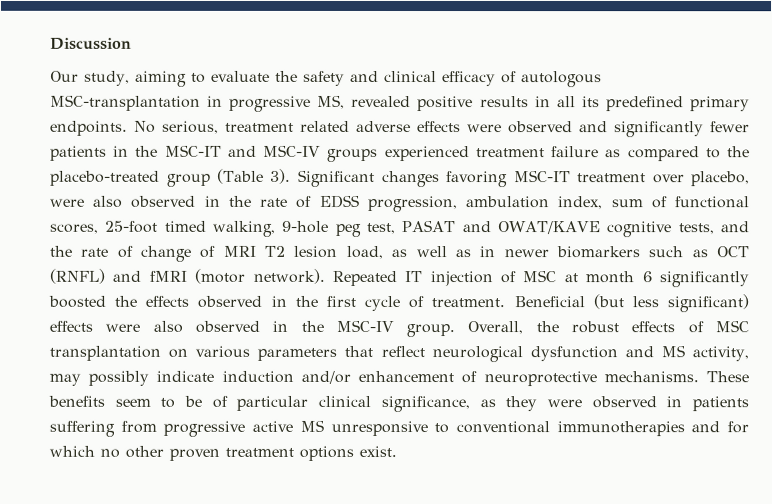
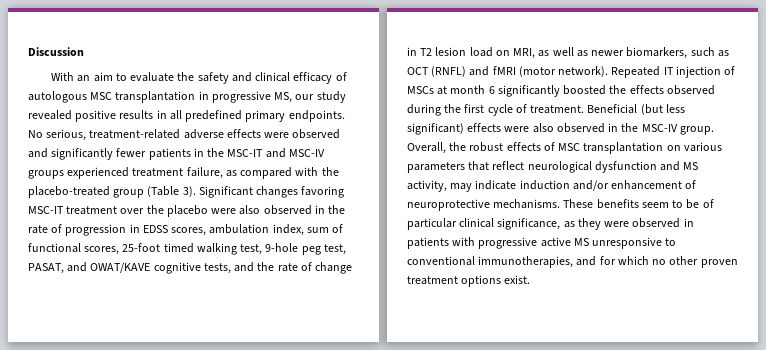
- Our study, aiming to evaluate the safety and clinical efficacy of autologous MSC-transplantation in progressive MS, revealed positive results in all its predefined primary endpoints.
+ With an aim to evaluate the safety and clinical efficacy of autologous MSC transplantation in progressive MS, our study revealed positive results in all predefined primary endpoints.
- No serious, treatment related adverse effects were observed and significantly fewer patients in the MSC-IT and MSC-IV groups experienced treatment failure as compared to the placebo-treated group (Table 3).
+ No serious, treatment-related adverse effects were observed and significantly fewer patients in the MSC-IT and MSC-IV groups experienced treatment failure, as compared with the placebo-treated group (Table 3).
- Significant changes favoring MSC-IT treatment over placebo, were also observed in the rate of EDSS progression, ambulation index, sum of functional scores, 25-foot timed walking, 9-hole peg test, PASAT and OWAT/KAVE cognitive tests, and the rate of change of MRI T2 lesion load, as well as in newer biomarkers such as OCT (RNFL) and fMRI (motor network).
+ Significant changes favoring MSC-IT treatment over the placebo were also observed in the rate of progression in EDSS scores, ambulation index, sum of functional scores, 25-foot timed walking test, 9-hole peg test, PASAT, and OWAT/KAVE cognitive tests, and the rate of change in T2 lesion load on MRI, as well as newer biomarkers, such as OCT (RNFL) and fMRI (motor network).
- Repeated IT injection of MSC at month 6 significantly boosted the effects observed in the first cycle of treatment.
+ Repeated IT injection of MSCs at month 6 significantly boosted the effects observed during the first cycle of treatment.
- Overall, the robust effects of MSC transplantation on various parameters that reflect neurological dysfunction and MS activity, may possibly indicate induction and/or enhancement of neuroprotective mechanisms.
+ Overall, the robust effects of MSC transplantation on various parameters that reflect neurological dysfunction and MS activity, may indicate induction and/or enhancement of neuroprotective mechanisms.
- These benefits seem to be of particular clinical significance, as they were observed in patients suffering from progressive active MS unresponsive to conventional immunotherapies and for which no other proven treatment options exist.
+ These benefits seem to be of particular clinical significance, as they were observed in patients with progressive active MS unresponsive to conventional immunotherapies, and for which no other proven treatment options exist.

